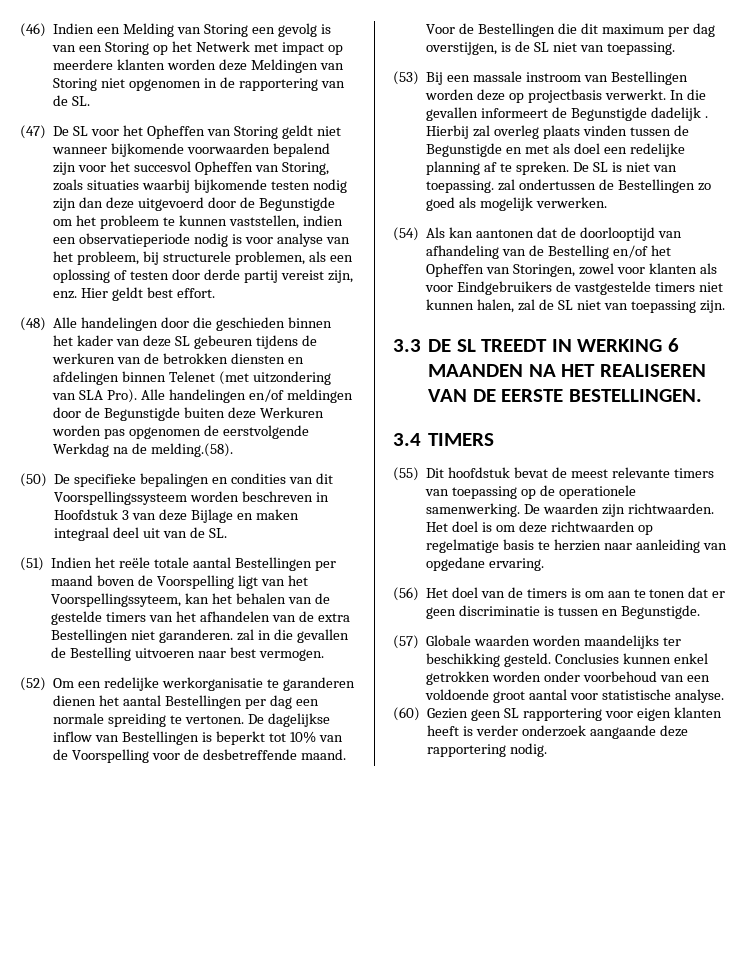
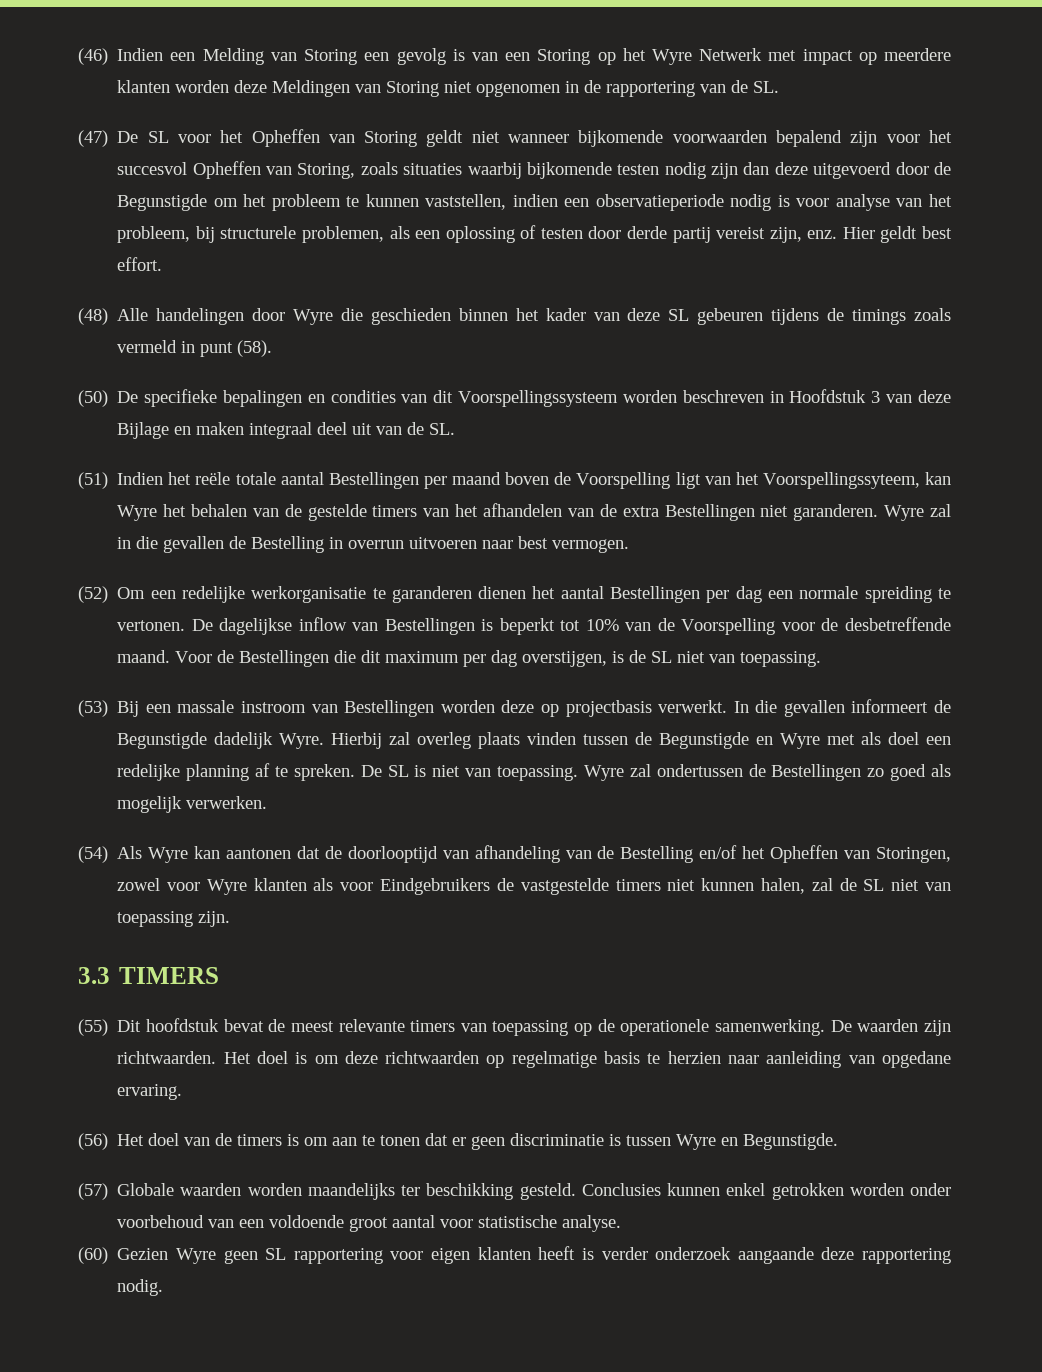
- (46) Indien een Melding van Storing een gevolg is van een Storing op het Netwerk met impact op meerdere klanten worden deze Meldingen van Storing niet opgenomen in de rapportering van de SL.
+ (46) Indien een Melding van Storing een gevolg is van een Storing op het Wyre Netwerk met impact op meerdere klanten worden deze Meldingen van Storing niet opgenomen in de rapportering van de SL.
- (48) Alle handelingen door die geschieden binnen het kader van deze SL gebeuren tijdens de werkuren van de betrokken diensten en afdelingen binnen Telenet (met uitzondering van SLA Pro). Alle handelingen en/of meldingen door de Begunstigde buiten deze Werkuren worden pas opgenomen de eerstvolgende Werkdag na de melding.(58).
+ (48) Alle handelingen door Wyre die geschieden binnen het kader van deze SL gebeuren tijdens de timings zoals vermeld in punt (58).
- (51) Indien het reële totale aantal Bestellingen per maand boven de Voorspelling ligt van het Voorspellingssyteem, kan het behalen van de gestelde timers van het afhandelen van de extra Bestellingen niet garanderen. zal in die gevallen de Bestelling uitvoeren naar best vermogen.
+ (51) Indien het reële totale aantal Bestellingen per maand boven de Voorspelling ligt van het Voorspellingssyteem, kan Wyre het behalen van de gestelde timers van het afhandelen van de extra Bestellingen niet garanderen. Wyre zal in die gevallen de Bestelling in overrun uitvoeren naar best vermogen.
- In die gevallen informeert de Begunstigde dadelijk .
+ In die gevallen informeert de Begunstigde dadelijk Wyre.
- Hierbij zal overleg plaats vinden tussen de Begunstigde en met als doel een redelijke planning af te spreken.
+ Hierbij zal overleg plaats vinden tussen de Begunstigde en Wyre met als doel een redelijke planning af te spreken.
- De SL is niet van toepassing. zal ondertussen de Bestellingen zo goed als mogelijk verwerken.
+ De SL is niet van toepassing. Wyre zal ondertussen de Bestellingen zo goed als mogelijk verwerken.
- (54) Als kan aantonen dat de doorlooptijd van afhandeling van de Bestelling en/of het Opheffen van Storingen, zowel voor klanten als voor Eindgebruikers de vastgestelde timers niet kunnen halen, zal de SL niet van toepassing zijn.
+ (54) Als Wyre kan aantonen dat de doorlooptijd van afhandeling van de Bestelling en/of het Opheffen van Storingen, zowel voor Wyre klanten als voor Eindgebruikers de vastgestelde timers niet kunnen halen, zal de SL niet van toepassing zijn.
- 3.3 DE SL TREEDT IN WERKING 6 MAANDEN NA HET REALISEREN VAN DE EERSTE BESTELLINGEN.
- 3.4 TIMERS
+ 3.3 TIMERS
- (56) Het doel van de timers is om aan te tonen dat er geen discriminatie is tussen en Begunstigde.
+ (56) Het doel van de timers is om aan te tonen dat er geen discriminatie is tussen Wyre en Begunstigde.
- (60) Gezien geen SL rapportering voor eigen klanten heeft is verder onderzoek aangaande deze rapportering nodig.
+ (60) Gezien Wyre geen SL rapportering voor eigen klanten heeft is verder onderzoek aangaande deze rapportering nodig.

